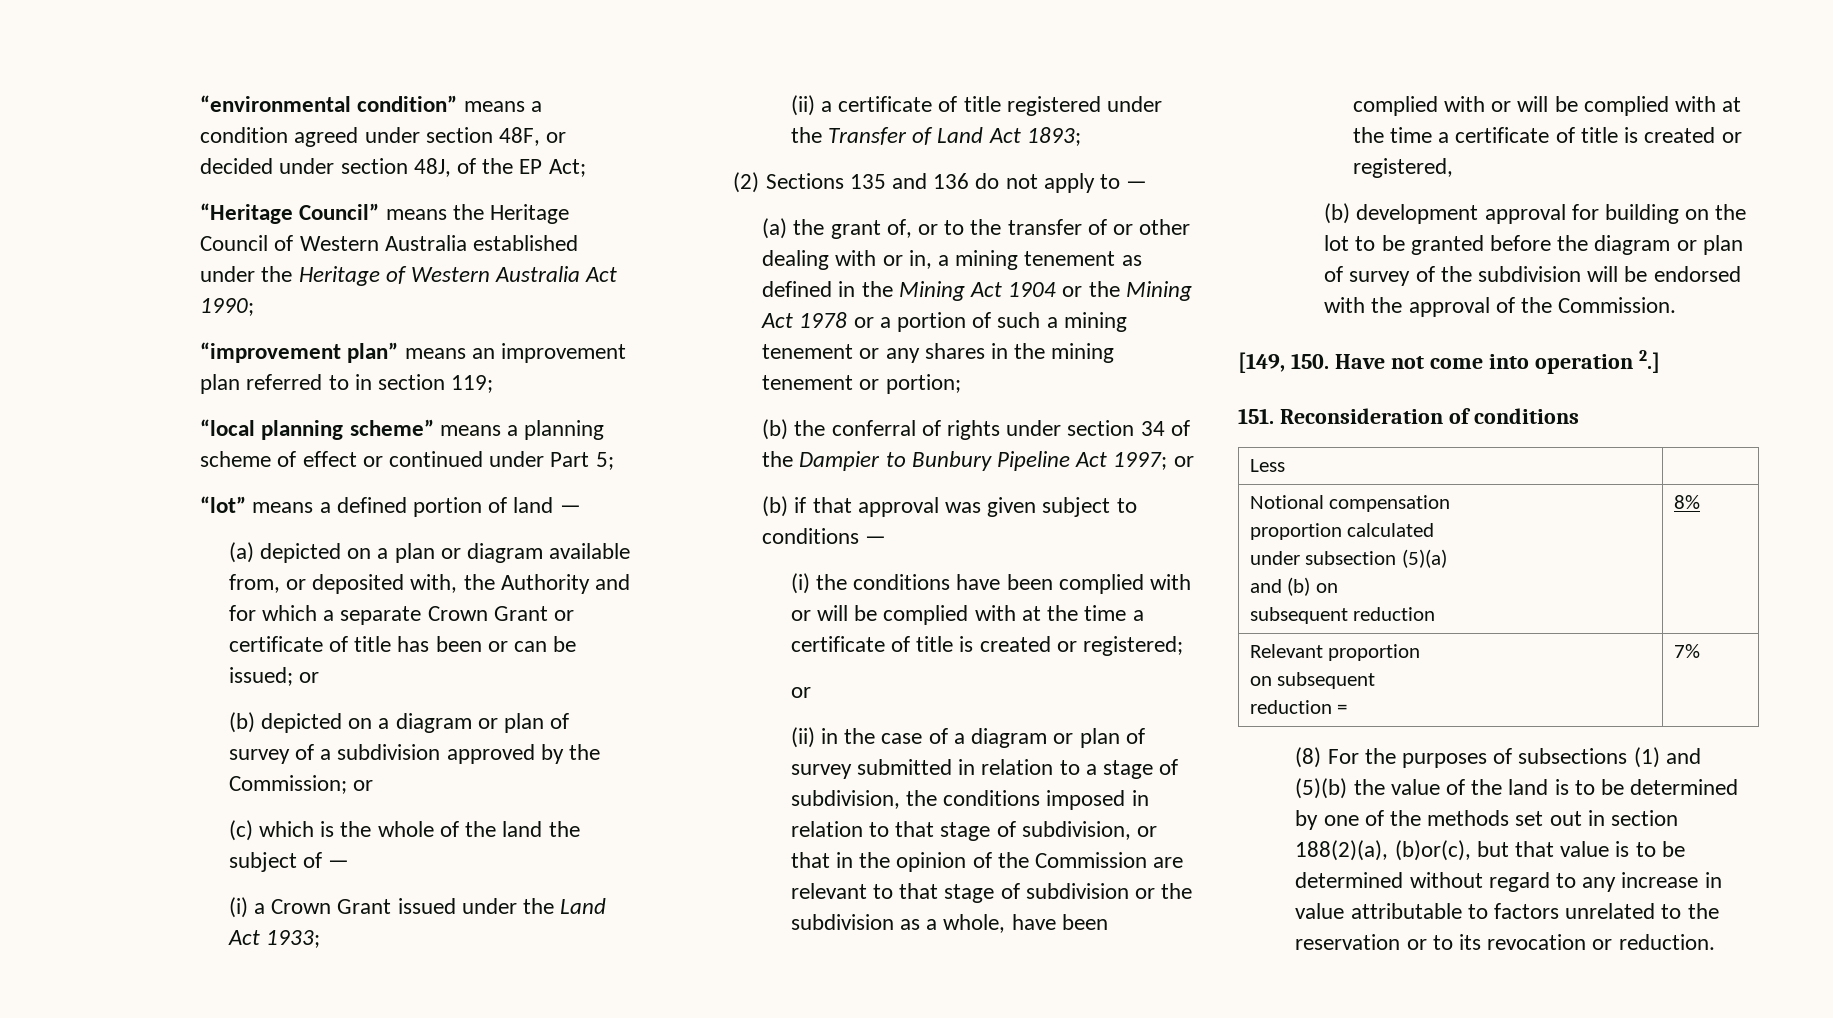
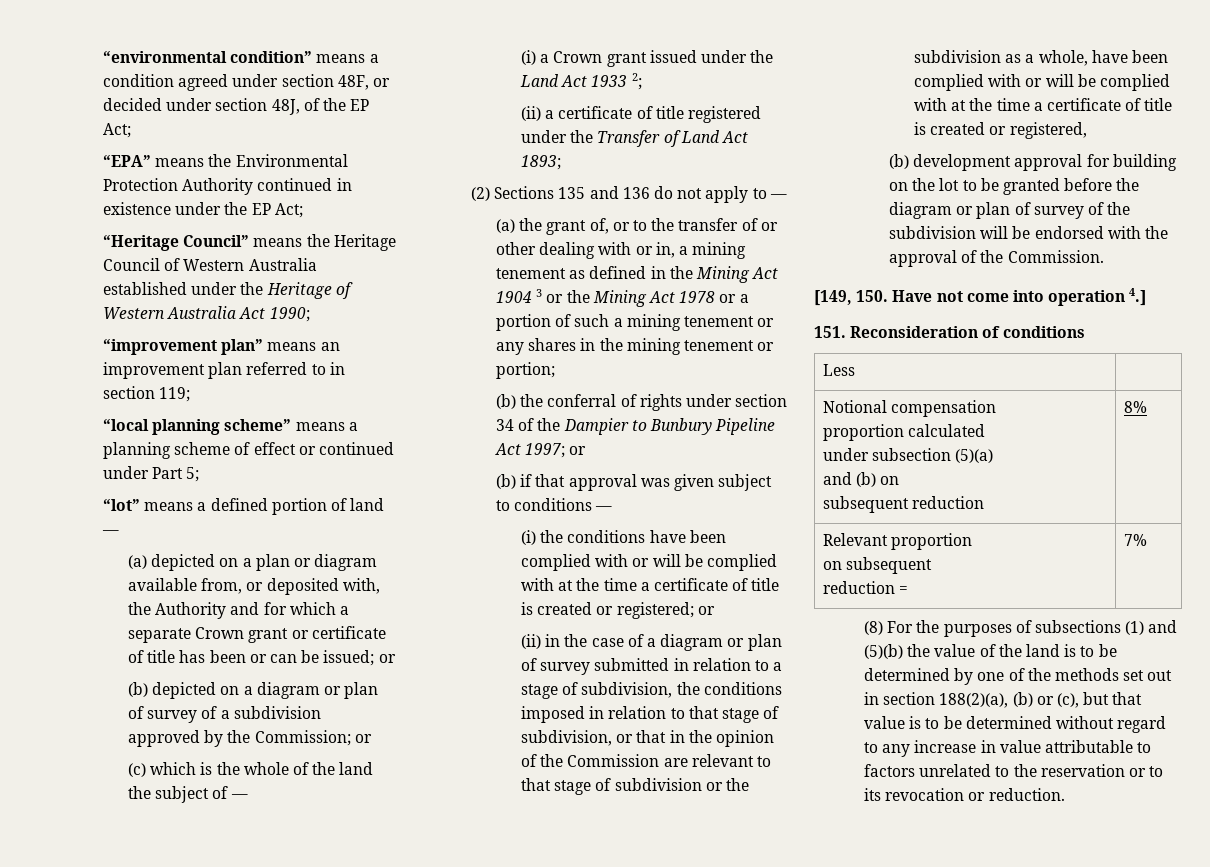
+ “EPA” means the Environmental Protection Authority continued in existence under the EP Act;
- (a) depicted on a plan or diagram available from, or deposited with, the Authority and for which a separate Crown Grant or certificate of title has been or can be issued; or
+ (a) depicted on a plan or diagram available from, or deposited with, the Authority and for which a separate Crown grant or certificate of title has been or can be issued; or
- (i) a Crown Grant issued under the Land Act 1933;
+ (i) a Crown grant issued under the Land Act 1933 2;
- (a) the grant of, or to the transfer of or other dealing with or in, a mining tenement as defined in the Mining Act 1904 or the Mining Act 1978 or a portion of such a mining tenement or any shares in the mining tenement or portion;
+ (a) the grant of, or to the transfer of or other dealing with or in, a mining tenement as defined in the Mining Act 1904 3 or the Mining Act 1978 or a portion of such a mining tenement or any shares in the mining tenement or portion;
- (i) the conditions have been complied with or will be complied with at the time a certificate of title is created or registered;
- or
+ (i) the conditions have been complied with or will be complied with at the time a certificate of title is created or registered; or
- [149, 150. Have not come into operation 2.]
+ [149, 150. Have not come into operation 4.]
- (8) For the purposes of subsections (1) and (5)(b) the value of the land is to be determined by one of the methods set out in section 188(2)(a), (b)or(c), but that value is to be determined without regard to any increase in value attributable to factors unrelated to the reservation or to its revocation or reduction.
+ (8) For the purposes of subsections (1) and (5)(b) the value of the land is to be determined by one of the methods set out in section 188(2)(a), (b) or (c), but that value is to be determined without regard to any increase in value attributable to factors unrelated to the reservation or to its revocation or reduction.

